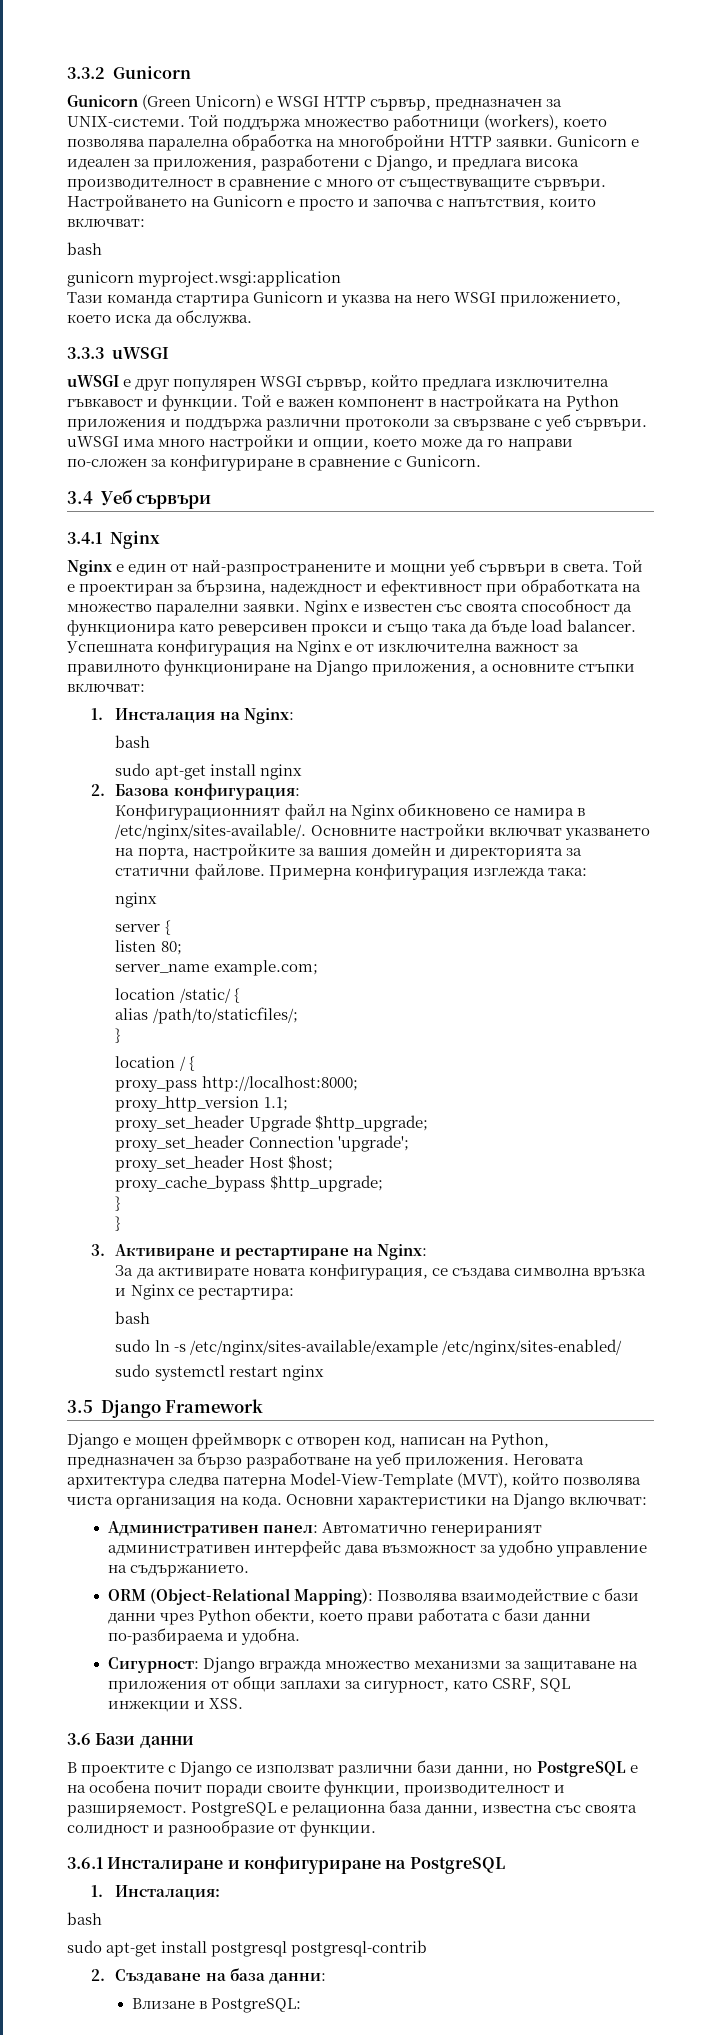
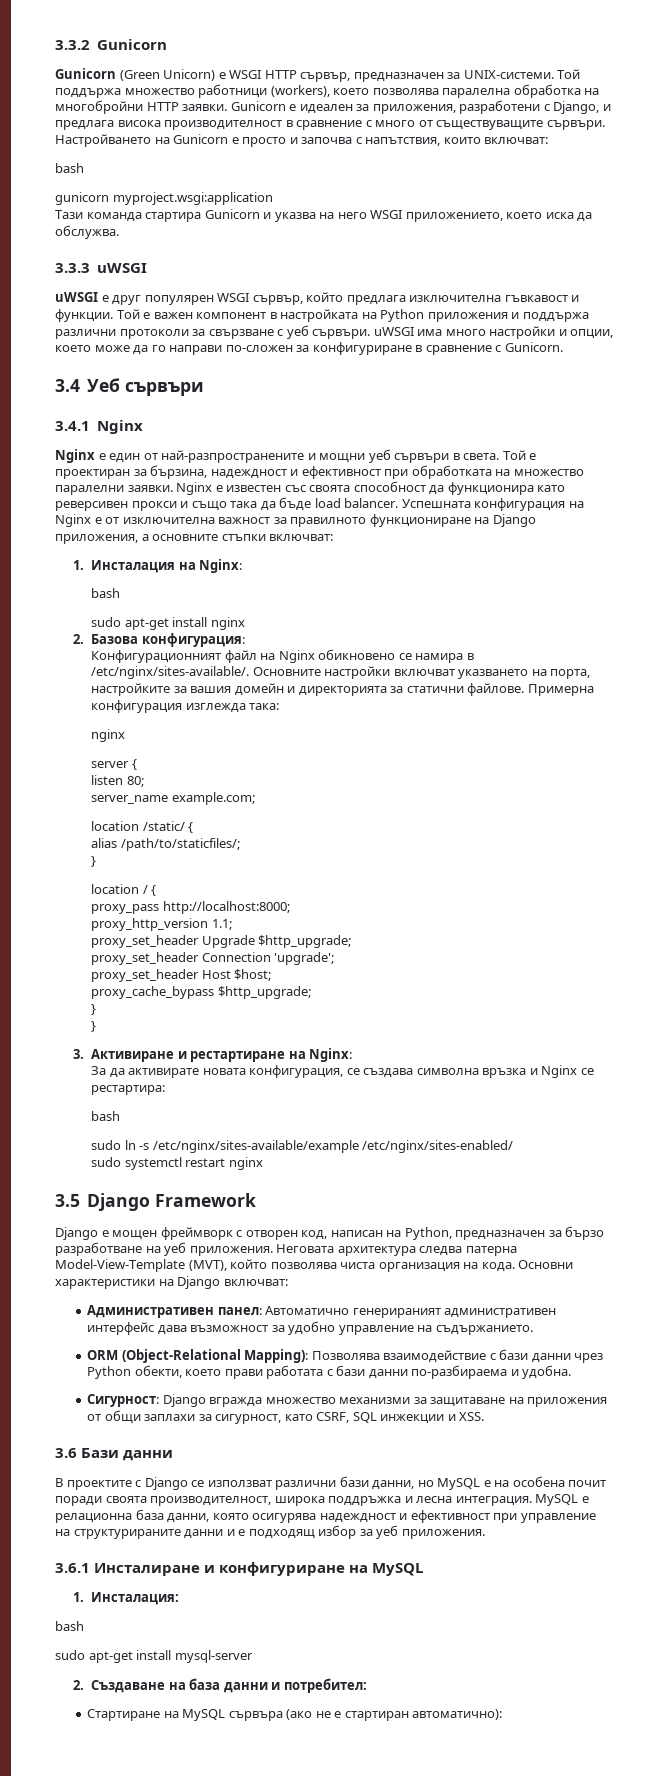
- В проектите с Django се използват различни бази данни, но PostgreSQL е на особена почит поради своите функции, производителност и разширяемост. PostgreSQL е релационна база данни, известна със своята солидност и разнообразие от функции.
+ В проектите с Django се използват различни бази данни, но MySQL е на особена почит поради своята производителност, широка поддръжка и лесна интеграция. MySQL е релационна база данни, която осигурява надеждност и ефективност при управление на структурираните данни и е подходящ избор за уеб приложения.
- 3.6.1 Инсталиране и конфигуриране на PostgreSQL
+ 3.6.1 Инсталиране и конфигуриране на MySQL
- sudo apt-get install postgresql postgresql-contrib
+ sudo apt-get install mysql-server
- 2. Създаване на база данни:
- Влизане в PostgreSQL:
+ 2. Създаване на база данни и потребител:
+ Стартиране на MySQL сървъра (ако не е стартиран автоматично):

